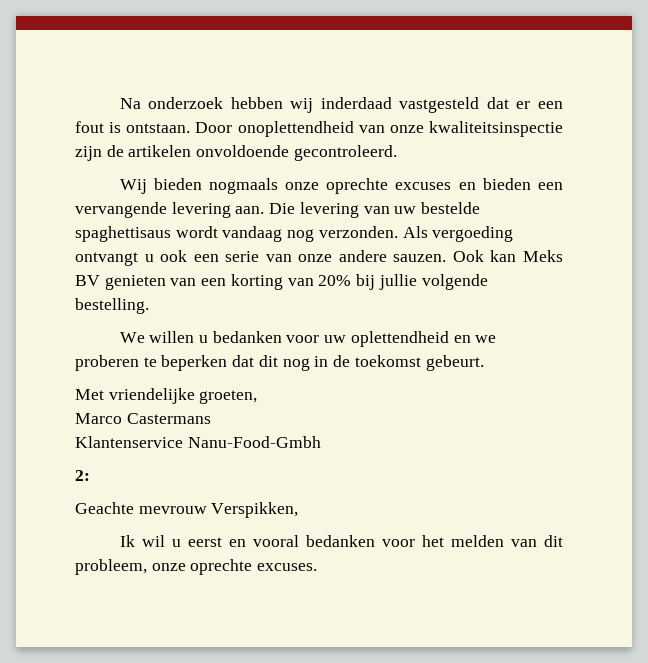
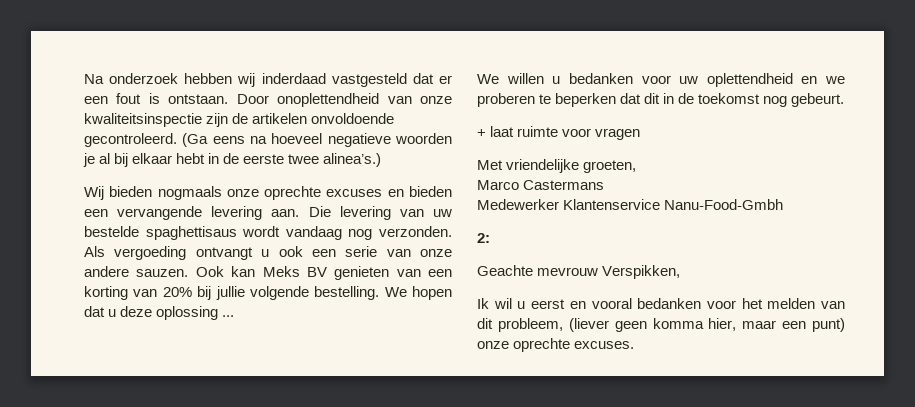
+ (Ga eens na hoeveel negatieve woorden je al bij elkaar hebt in de eerste twee alinea’s.)
+ We hopen dat u deze oplossing ...
- We willen u bedanken voor uw oplettendheid en we proberen te beperken dat dit nog in de toekomst gebeurt.
+ We willen u bedanken voor uw oplettendheid en we proberen te beperken dat dit in de toekomst nog gebeurt.
+ + laat ruimte voor vragen
- Klantenservice Nanu-Food-Gmbh
+ Medewerker Klantenservice Nanu-Food-Gmbh
- Ik wil u eerst en vooral bedanken voor het melden van dit probleem, onze oprechte excuses.
+ Ik wil u eerst en vooral bedanken voor het melden van dit probleem, (liever geen komma hier, maar een punt) onze oprechte excuses.

